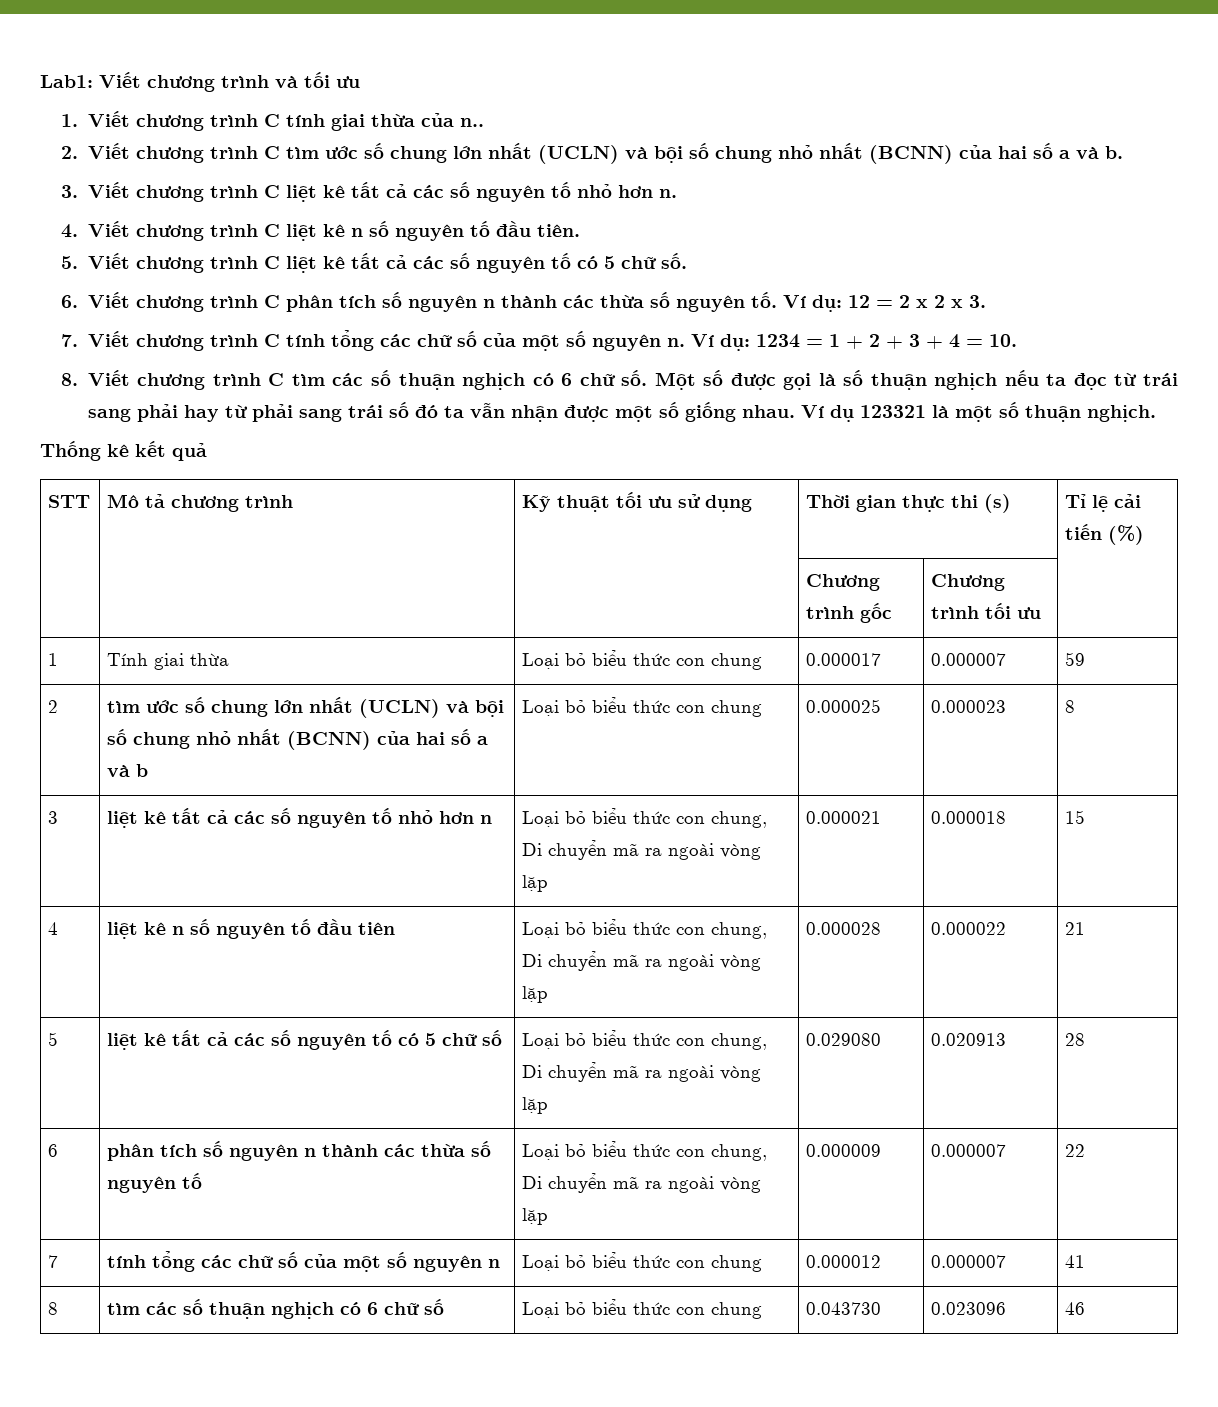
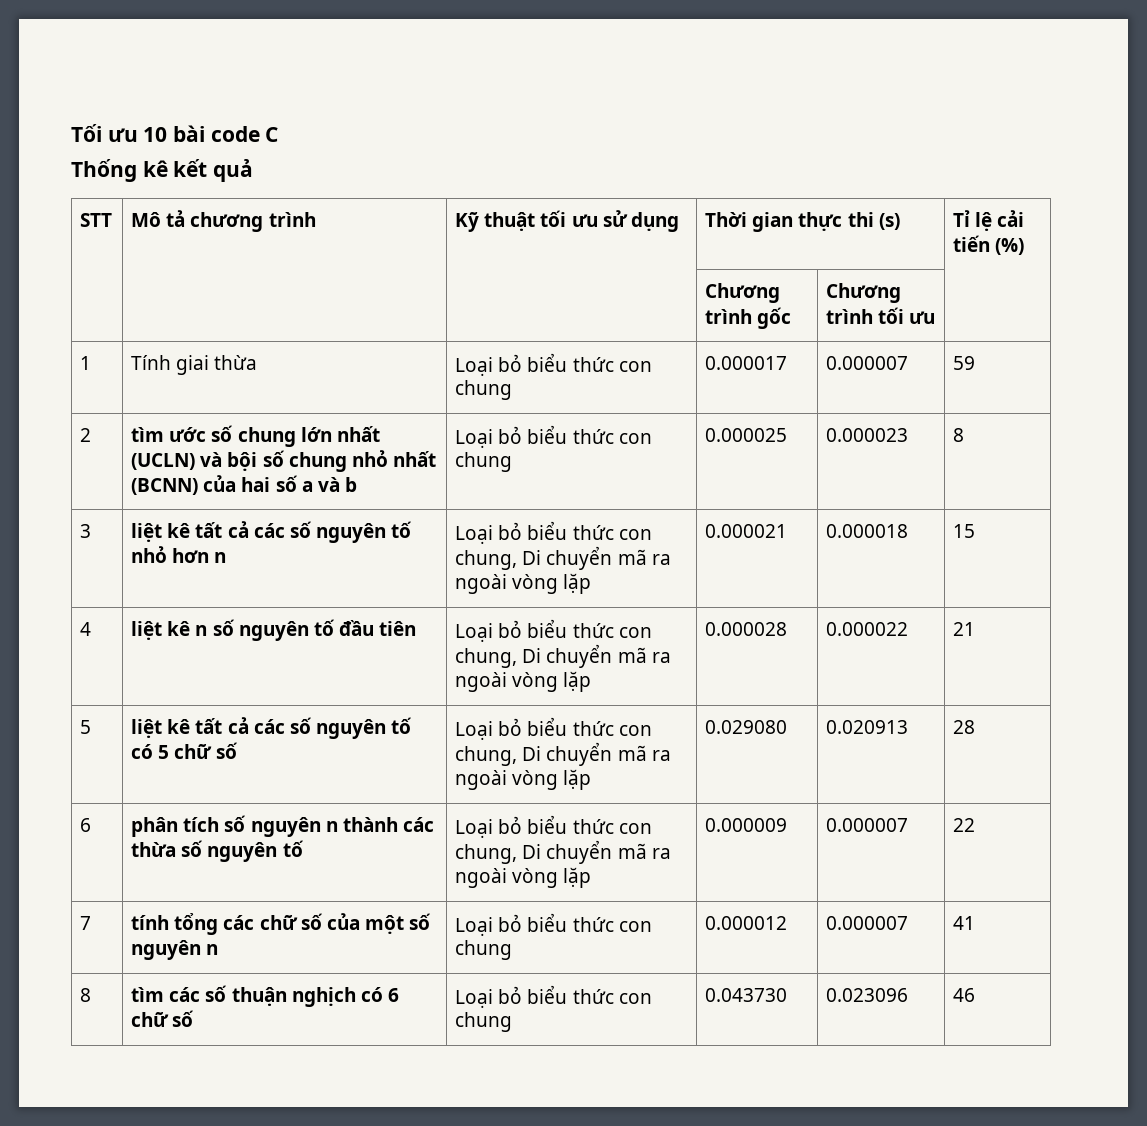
- Lab1: Viết chương trình và tối ưu
- 1. Viết chương trình C tính giai thừa của n..
- 2. Viết chương trình C tìm ước số chung lớn nhất (UCLN) và bội số chung nhỏ nhất (BCNN) của hai số a và b.
- 3. Viết chương trình C liệt kê tất cả các số nguyên tố nhỏ hơn n.
- 4. Viết chương trình C liệt kê n số nguyên tố đầu tiên.
- 5. Viết chương trình C liệt kê tất cả các số nguyên tố có 5 chữ số.
- 6. Viết chương trình C phân tích số nguyên n thành các thừa số nguyên tố. Ví dụ: 12 = 2 x 2 x 3.
- 7. Viết chương trình C tính tổng các chữ số của một số nguyên n. Ví dụ: 1234 = 1 + 2 + 3 + 4 = 10.
- 8. Viết chương trình C tìm các số thuận nghịch có 6 chữ số. Một số được gọi là số thuận nghịch nếu ta đọc từ trái sang phải hay từ phải sang trái số đó ta vẫn nhận được một số giống nhau. Ví dụ 123321 là một số thuận nghịch.
+ Tối ưu 10 bài code C

